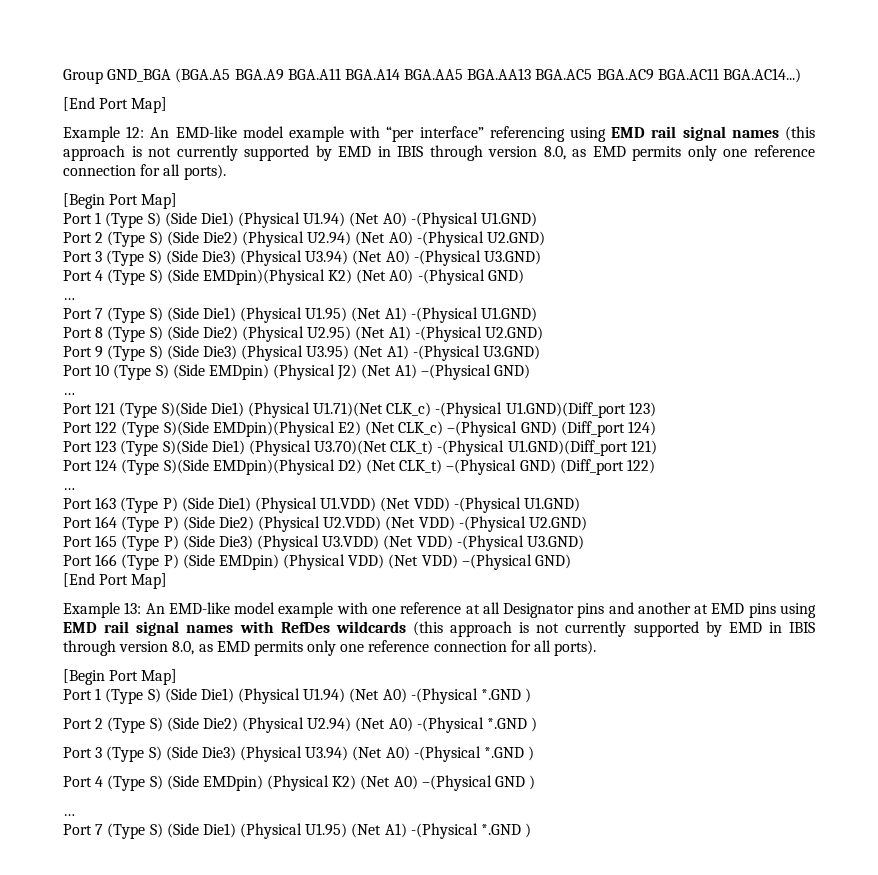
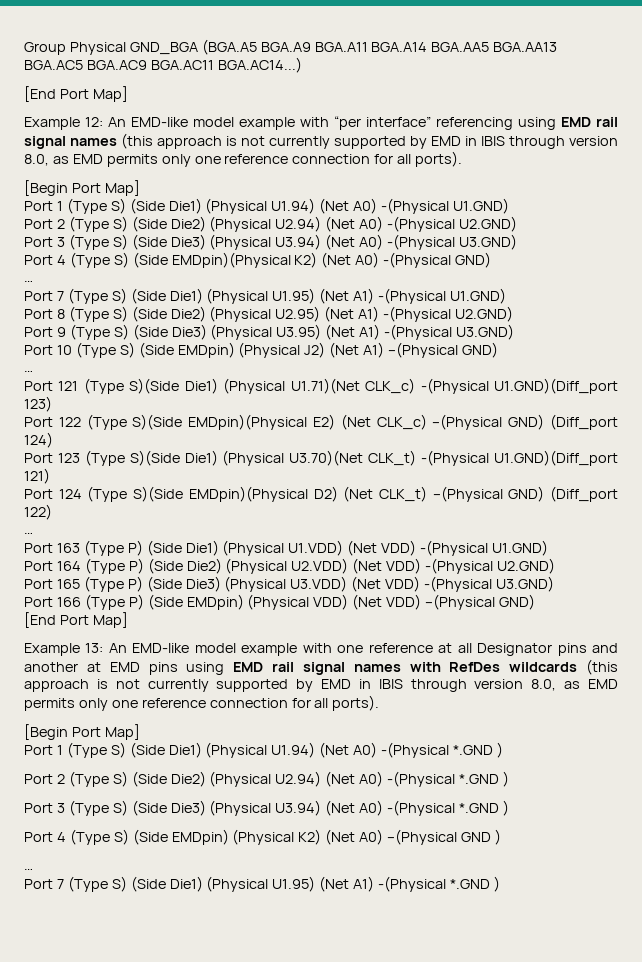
- Group GND_BGA (BGA.A5 BGA.A9 BGA.A11 BGA.A14 BGA.AA5 BGA.AA13 BGA.AC5 BGA.AC9 BGA.AC11 BGA.AC14...)
+ Group Physical GND_BGA (BGA.A5 BGA.A9 BGA.A11 BGA.A14 BGA.AA5 BGA.AA13 BGA.AC5 BGA.AC9 BGA.AC11 BGA.AC14...)

